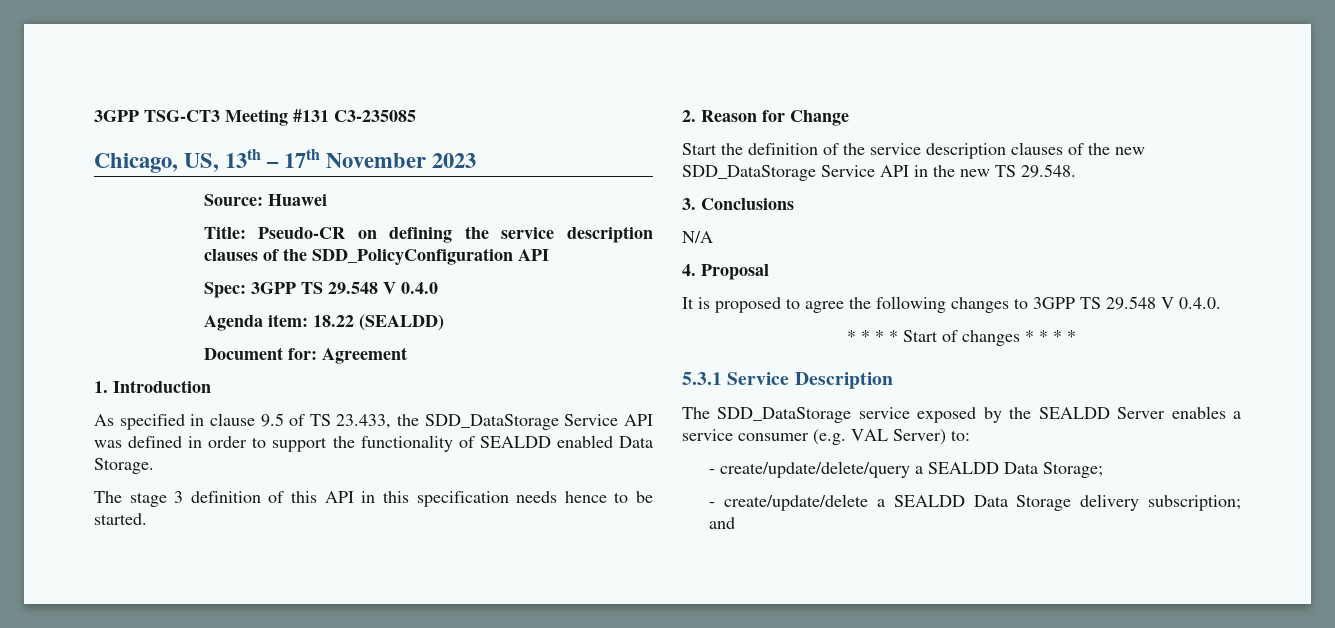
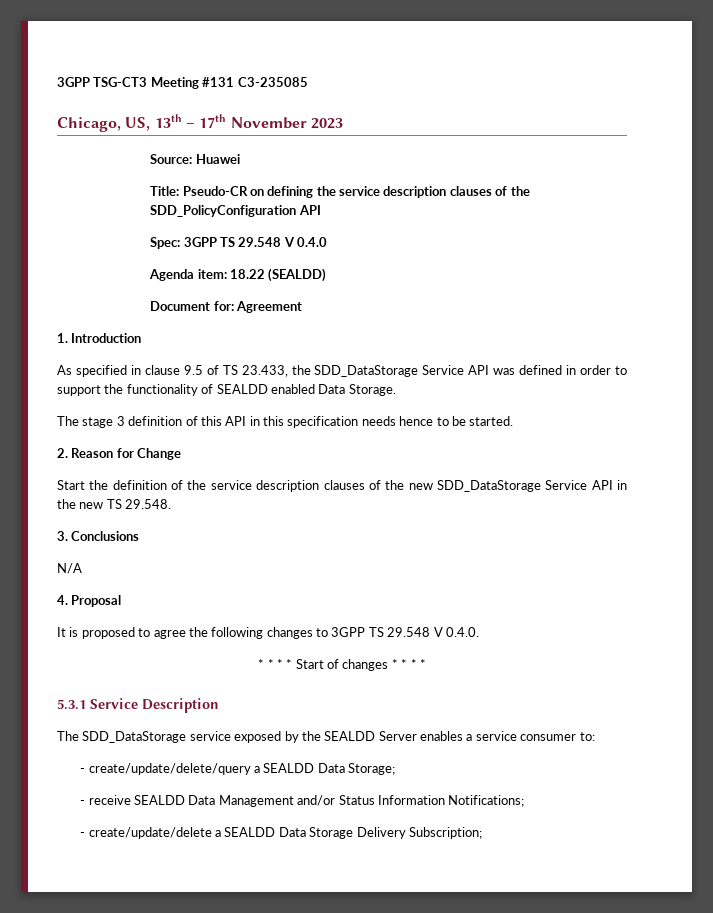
- The SDD_DataStorage service exposed by the SEALDD Server enables a service consumer (e.g. VAL Server) to:
+ The SDD_DataStorage service exposed by the SEALDD Server enables a service consumer to:
+ - receive SEALDD Data Management and/or Status Information Notifications;
- - create/update/delete a SEALDD Data Storage delivery subscription; and
+ - create/update/delete a SEALDD Data Storage Delivery Subscription;

